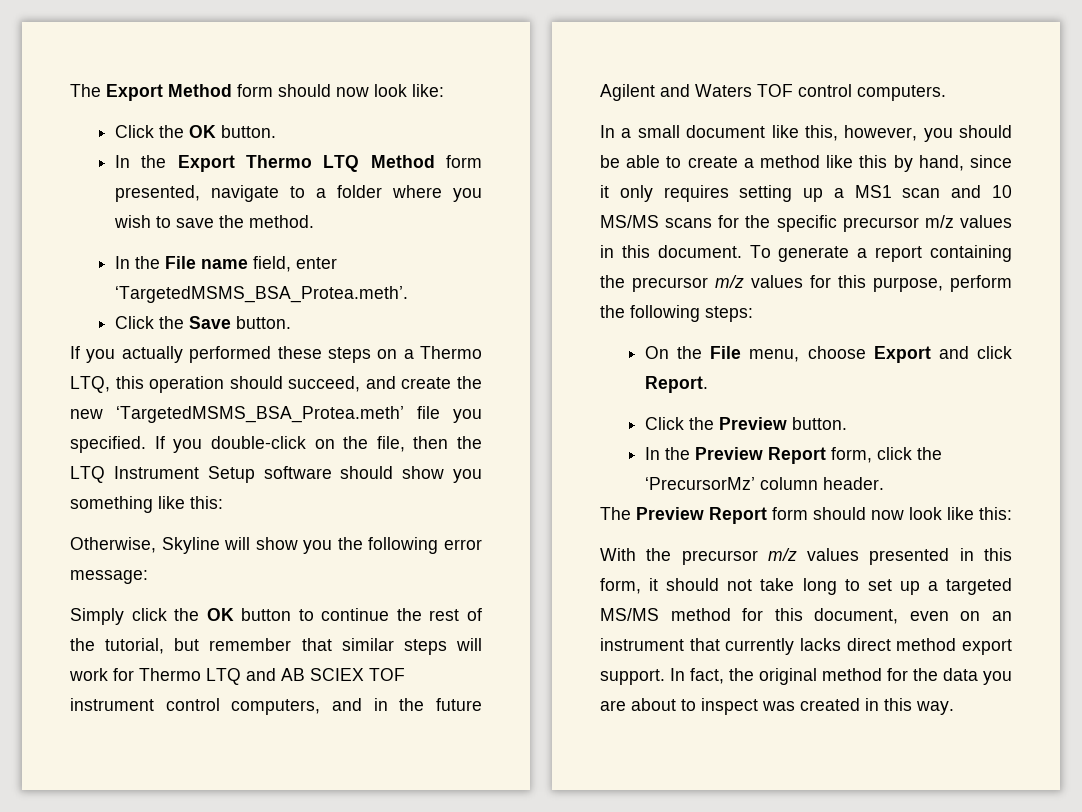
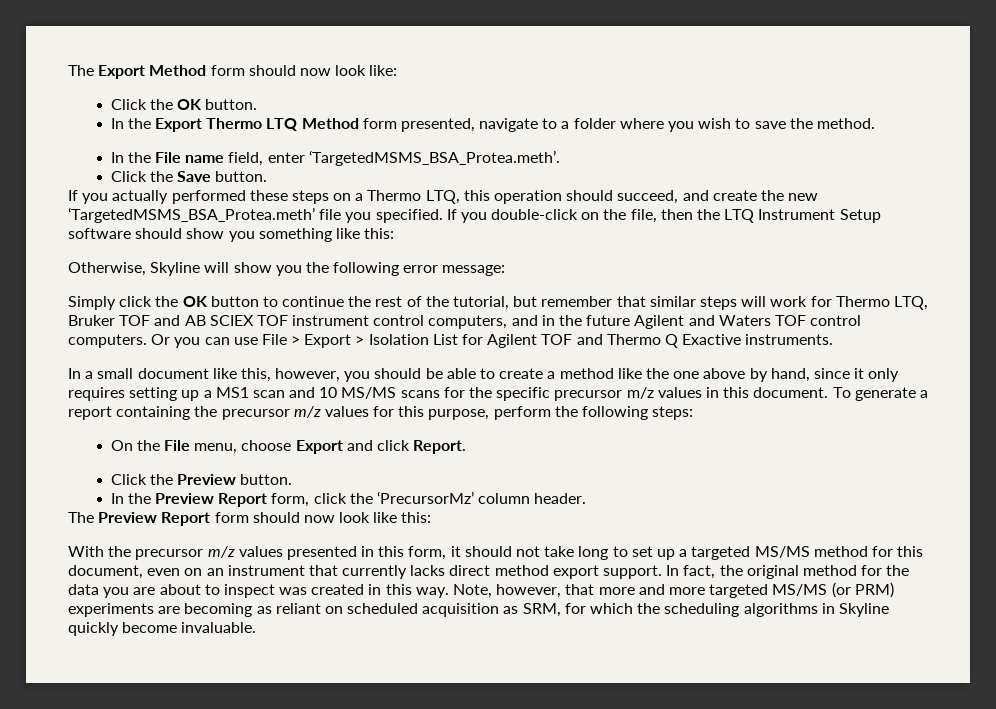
- Simply click the OK button to continue the rest of the tutorial, but remember that similar steps will work for Thermo LTQ and AB SCIEX TOF instrument control computers, and in the future Agilent and Waters TOF control computers.
+ Simply click the OK button to continue the rest of the tutorial, but remember that similar steps will work for Thermo LTQ, Bruker TOF and AB SCIEX TOF instrument control computers, and in the future Agilent and Waters TOF control computers. Or you can use File > Export > Isolation List for Agilent TOF and Thermo Q Exactive instruments.
- In a small document like this, however, you should be able to create a method like this by hand, since it only requires setting up a MS1 scan and 10 MS/MS scans for the specific precursor m/z values in this document.
+ In a small document like this, however, you should be able to create a method like the one above by hand, since it only requires setting up a MS1 scan and 10 MS/MS scans for the specific precursor m/z values in this document.
+ Note, however, that more and more targeted MS/MS (or PRM) experiments are becoming as reliant on scheduled acquisition as SRM, for which the scheduling algorithms in Skyline quickly become invaluable.

